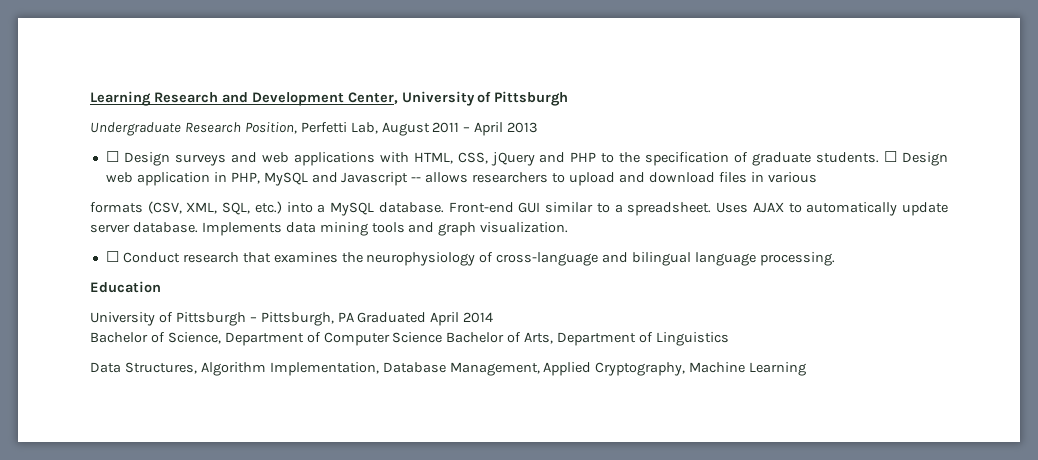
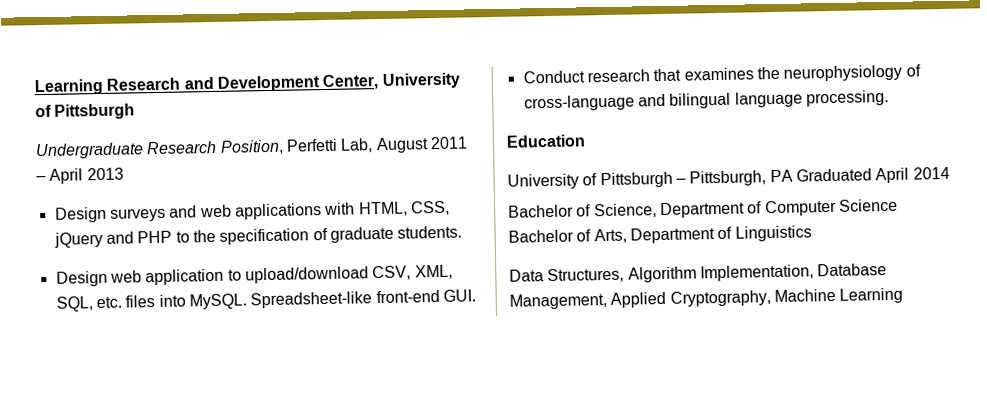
- ☐ Design surveys and web applications with HTML, CSS, jQuery and PHP to the specification of graduate students. ☐ Design web application in PHP, MySQL and Javascript -- allows researchers to upload and download files in various
- formats (CSV, XML, SQL, etc.) into a MySQL database. Front-end GUI similar to a spreadsheet. Uses AJAX to automatically update server database. Implements data mining tools and graph visualization.
- ☐ Conduct research that examines the neurophysiology of cross-language and bilingual language processing.
+ Design surveys and web applications with HTML, CSS, jQuery and PHP to the specification of graduate students.
+ Design web application to upload/download CSV, XML, SQL, etc. files into MySQL. Spreadsheet-like front-end GUI.
+ Conduct research that examines the neurophysiology of cross-language and bilingual language processing.

